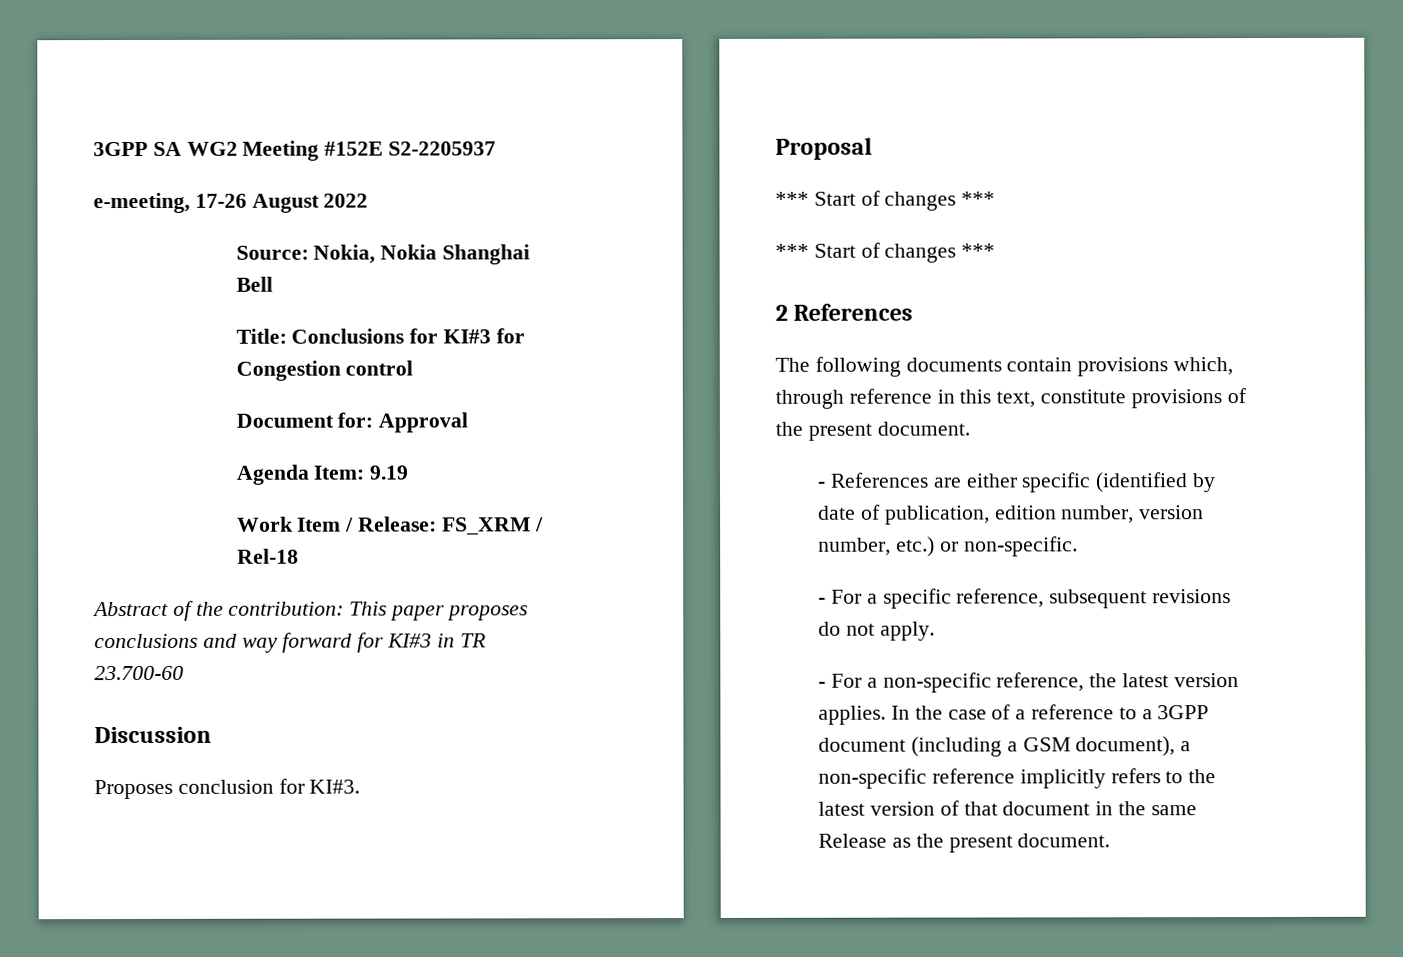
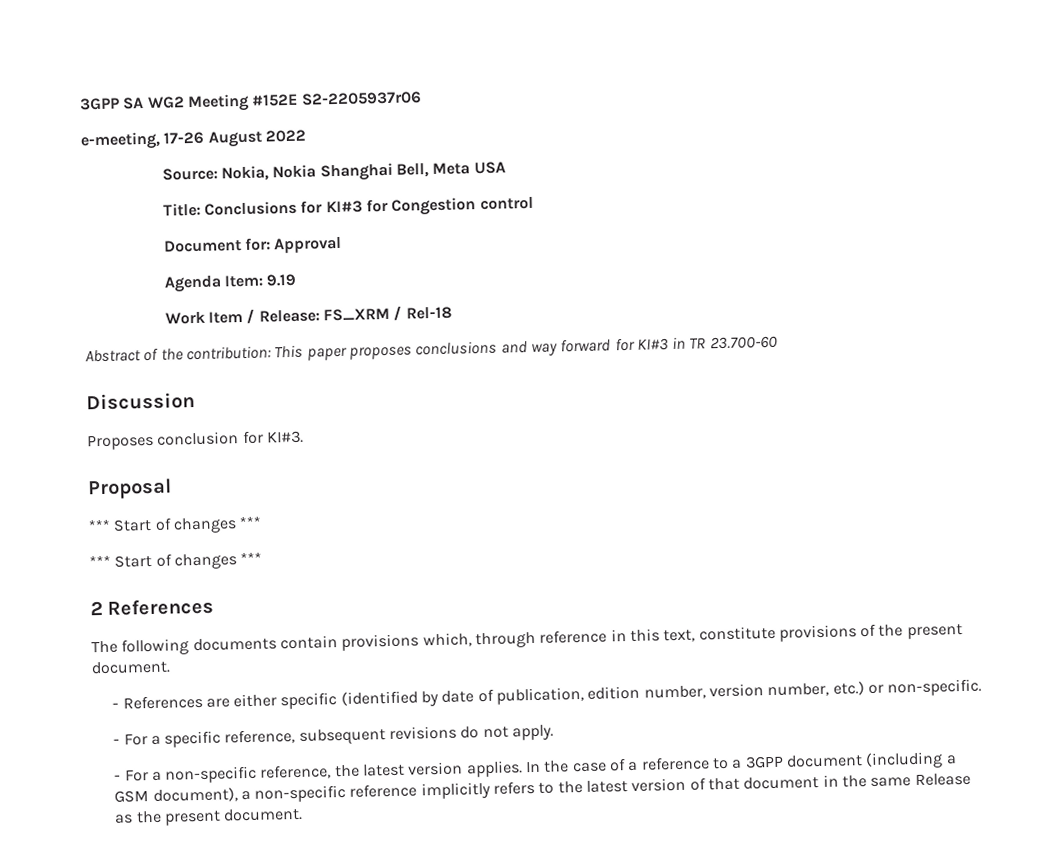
- 3GPP SA WG2 Meeting #152E S2-2205937
+ 3GPP SA WG2 Meeting #152E S2-2205937r06
- Source: Nokia, Nokia Shanghai Bell
+ Source: Nokia, Nokia Shanghai Bell, Meta USA

